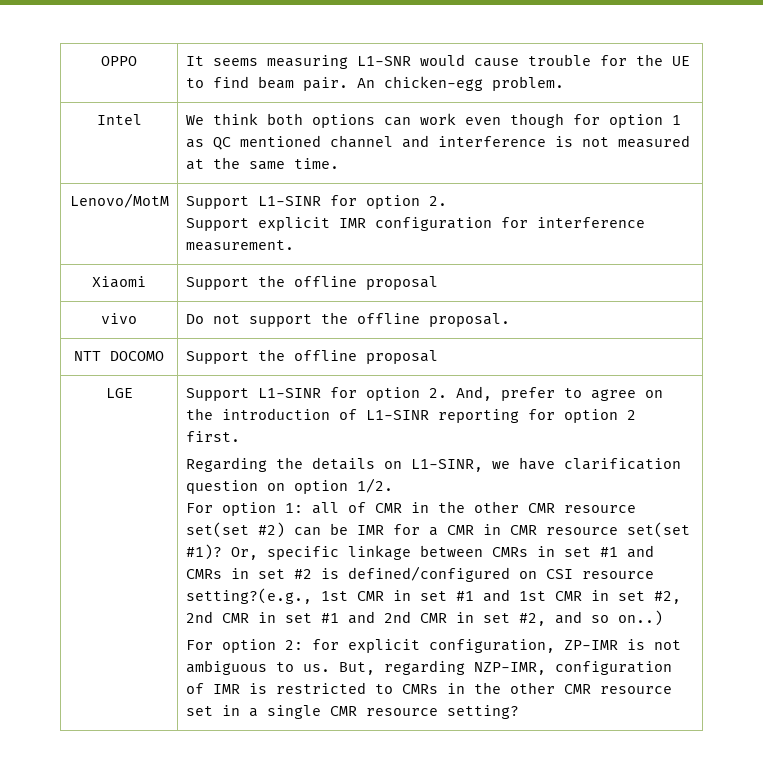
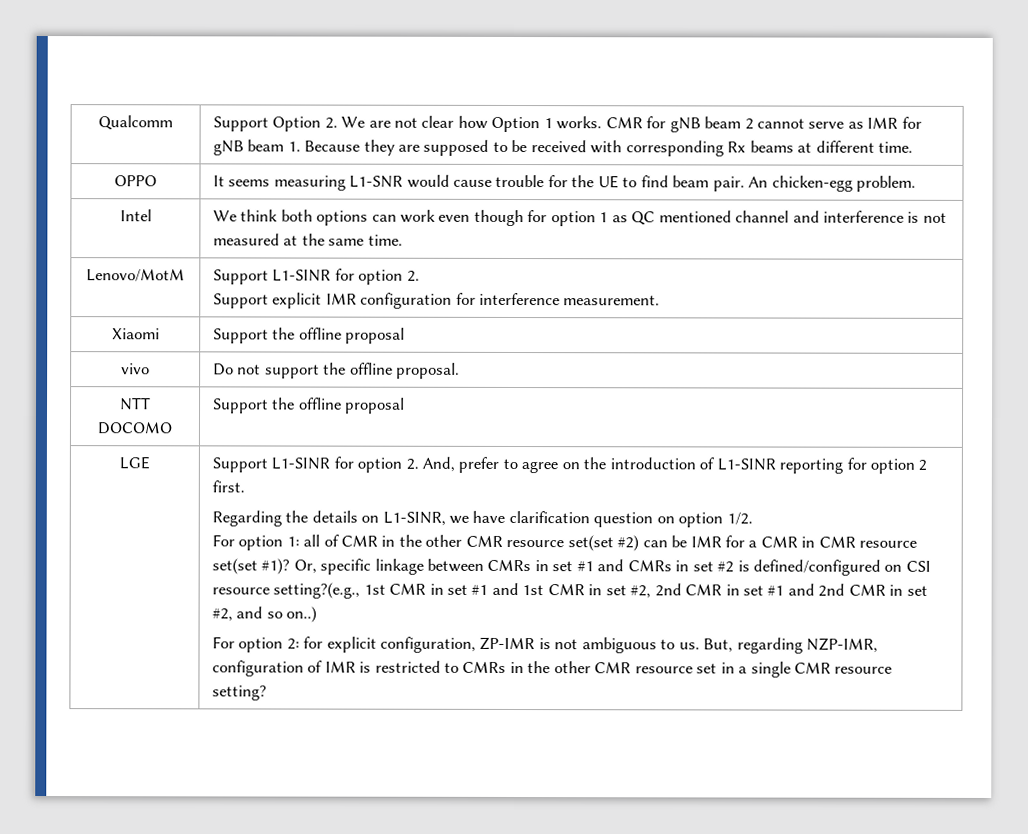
+ Qualcomm | Support Option 2. We are not clear how Option 1 works. CMR for gNB beam 2 cannot serve as IMR for gNB beam 1. Because they are supposed to be received with corresponding Rx beams at different time.

